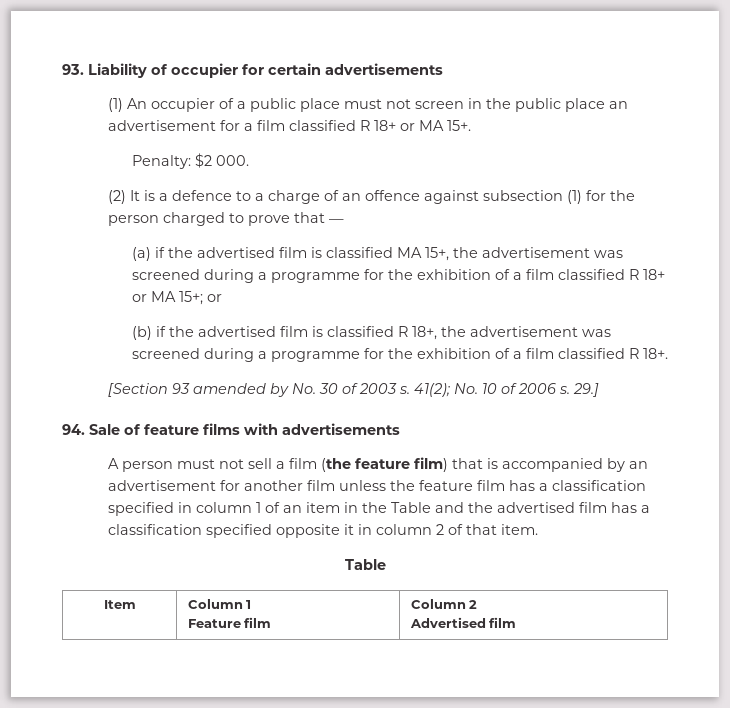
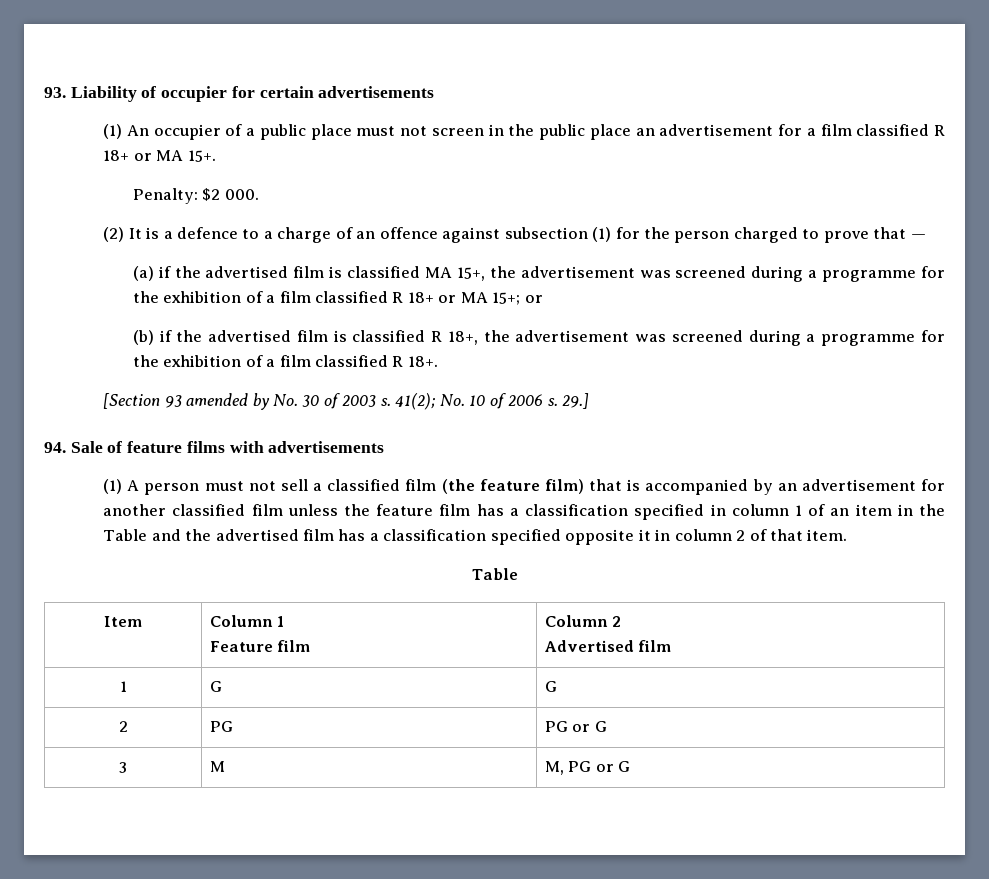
- A person must not sell a film (the feature film) that is accompanied by an advertisement for another film unless the feature film has a classification specified in column 1 of an item in the Table and the advertised film has a classification specified opposite it in column 2 of that item.
+ (1) A person must not sell a classified film (the feature film) that is accompanied by an advertisement for another classified film unless the feature film has a classification specified in column 1 of an item in the Table and the advertised film has a classification specified opposite it in column 2 of that item.
+ 1 | G | G
+ 2 | PG | PG or G
+ 3 | M | M, PG or G

